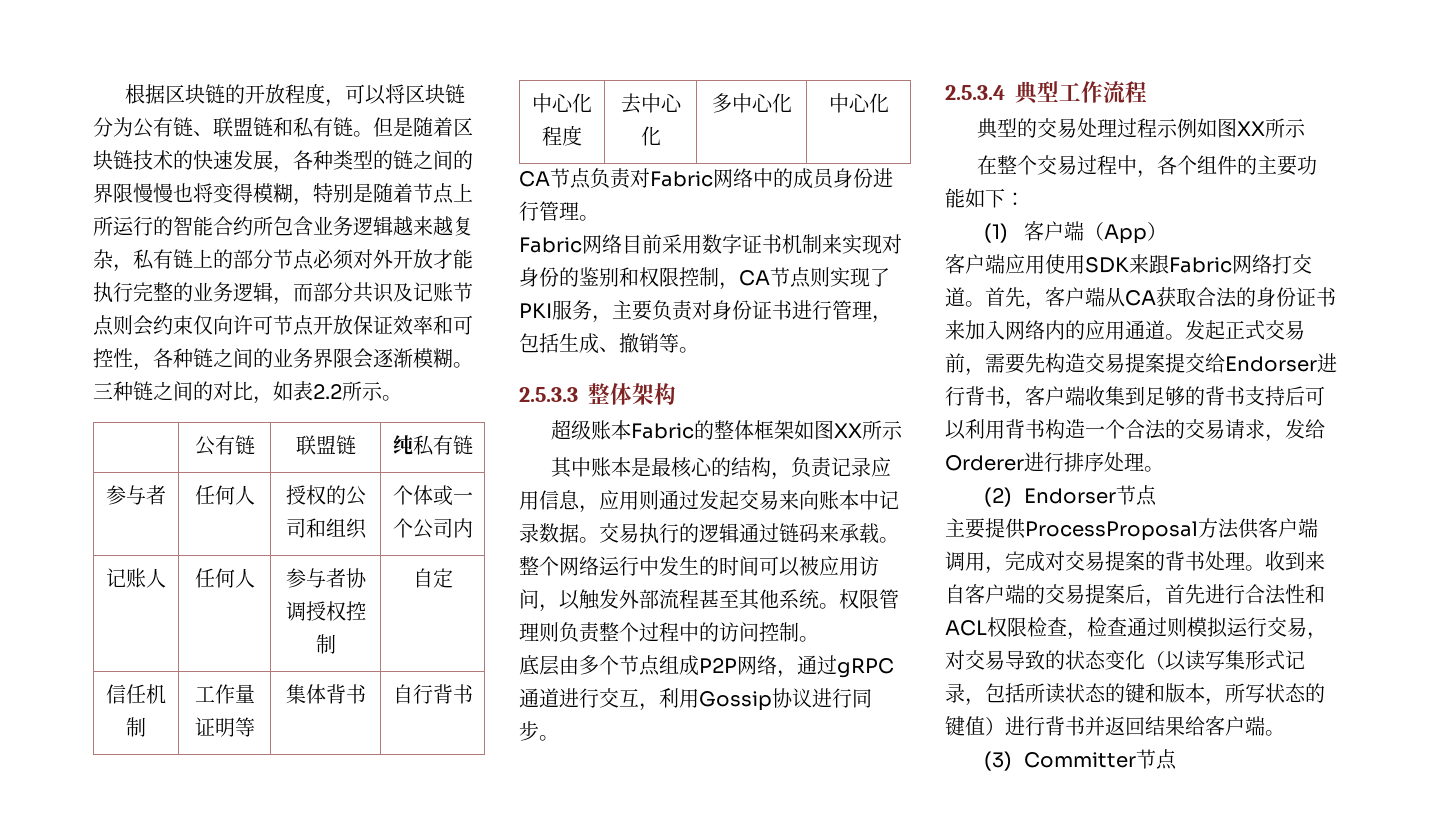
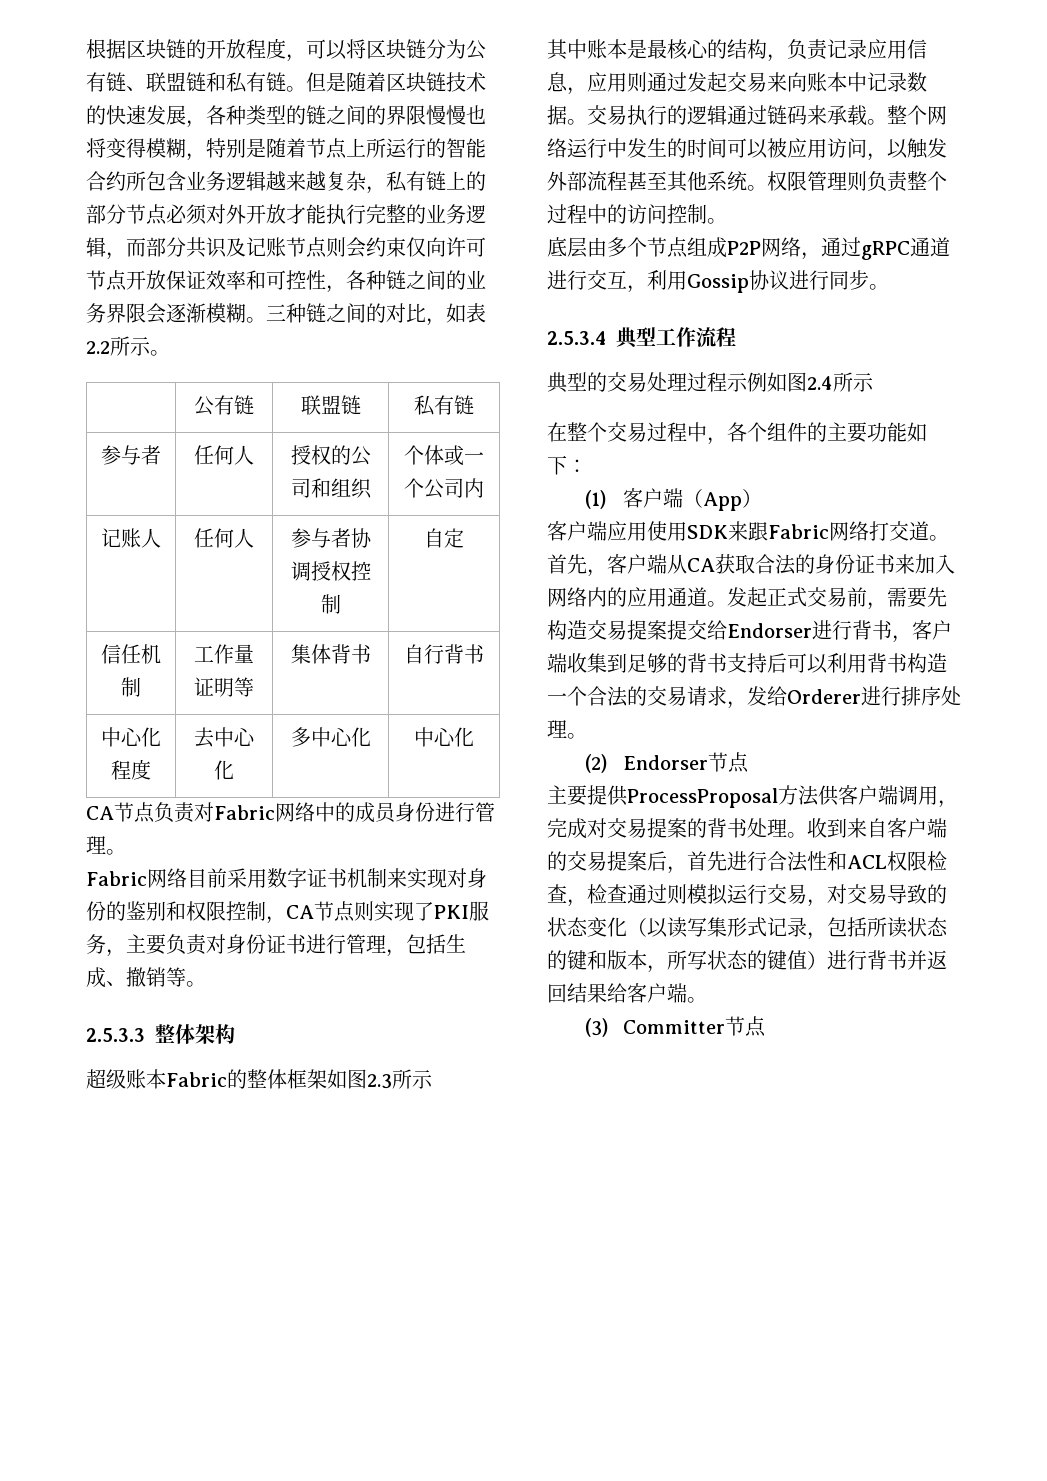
- | 公有链 | 联盟链 | 纯私有链
+ | 公有链 | 联盟链 | 私有链
- 超级账本Fabric的整体框架如图XX所示
+ 超级账本Fabric的整体框架如图2.3所示
- 典型的交易处理过程示例如图XX所示
+ 典型的交易处理过程示例如图2.4所示

